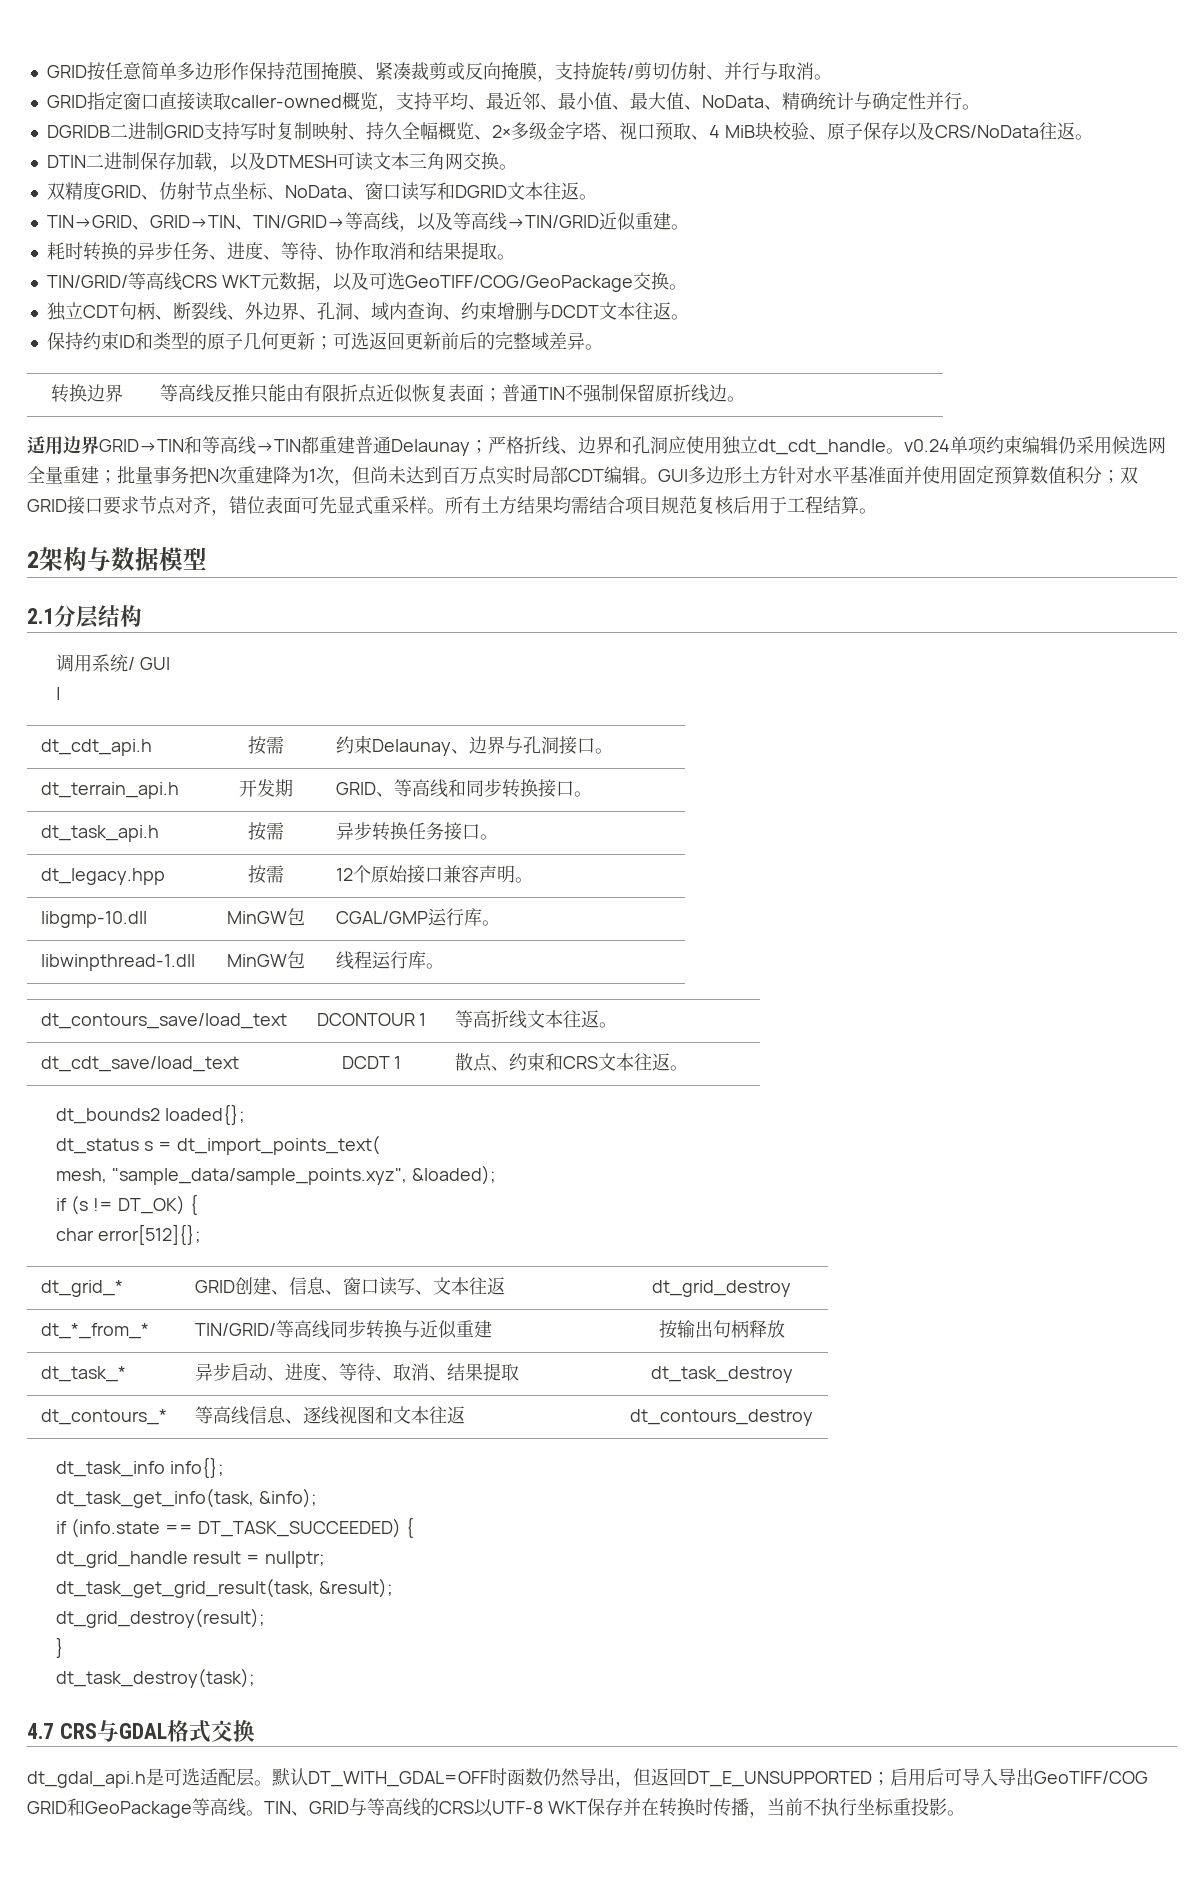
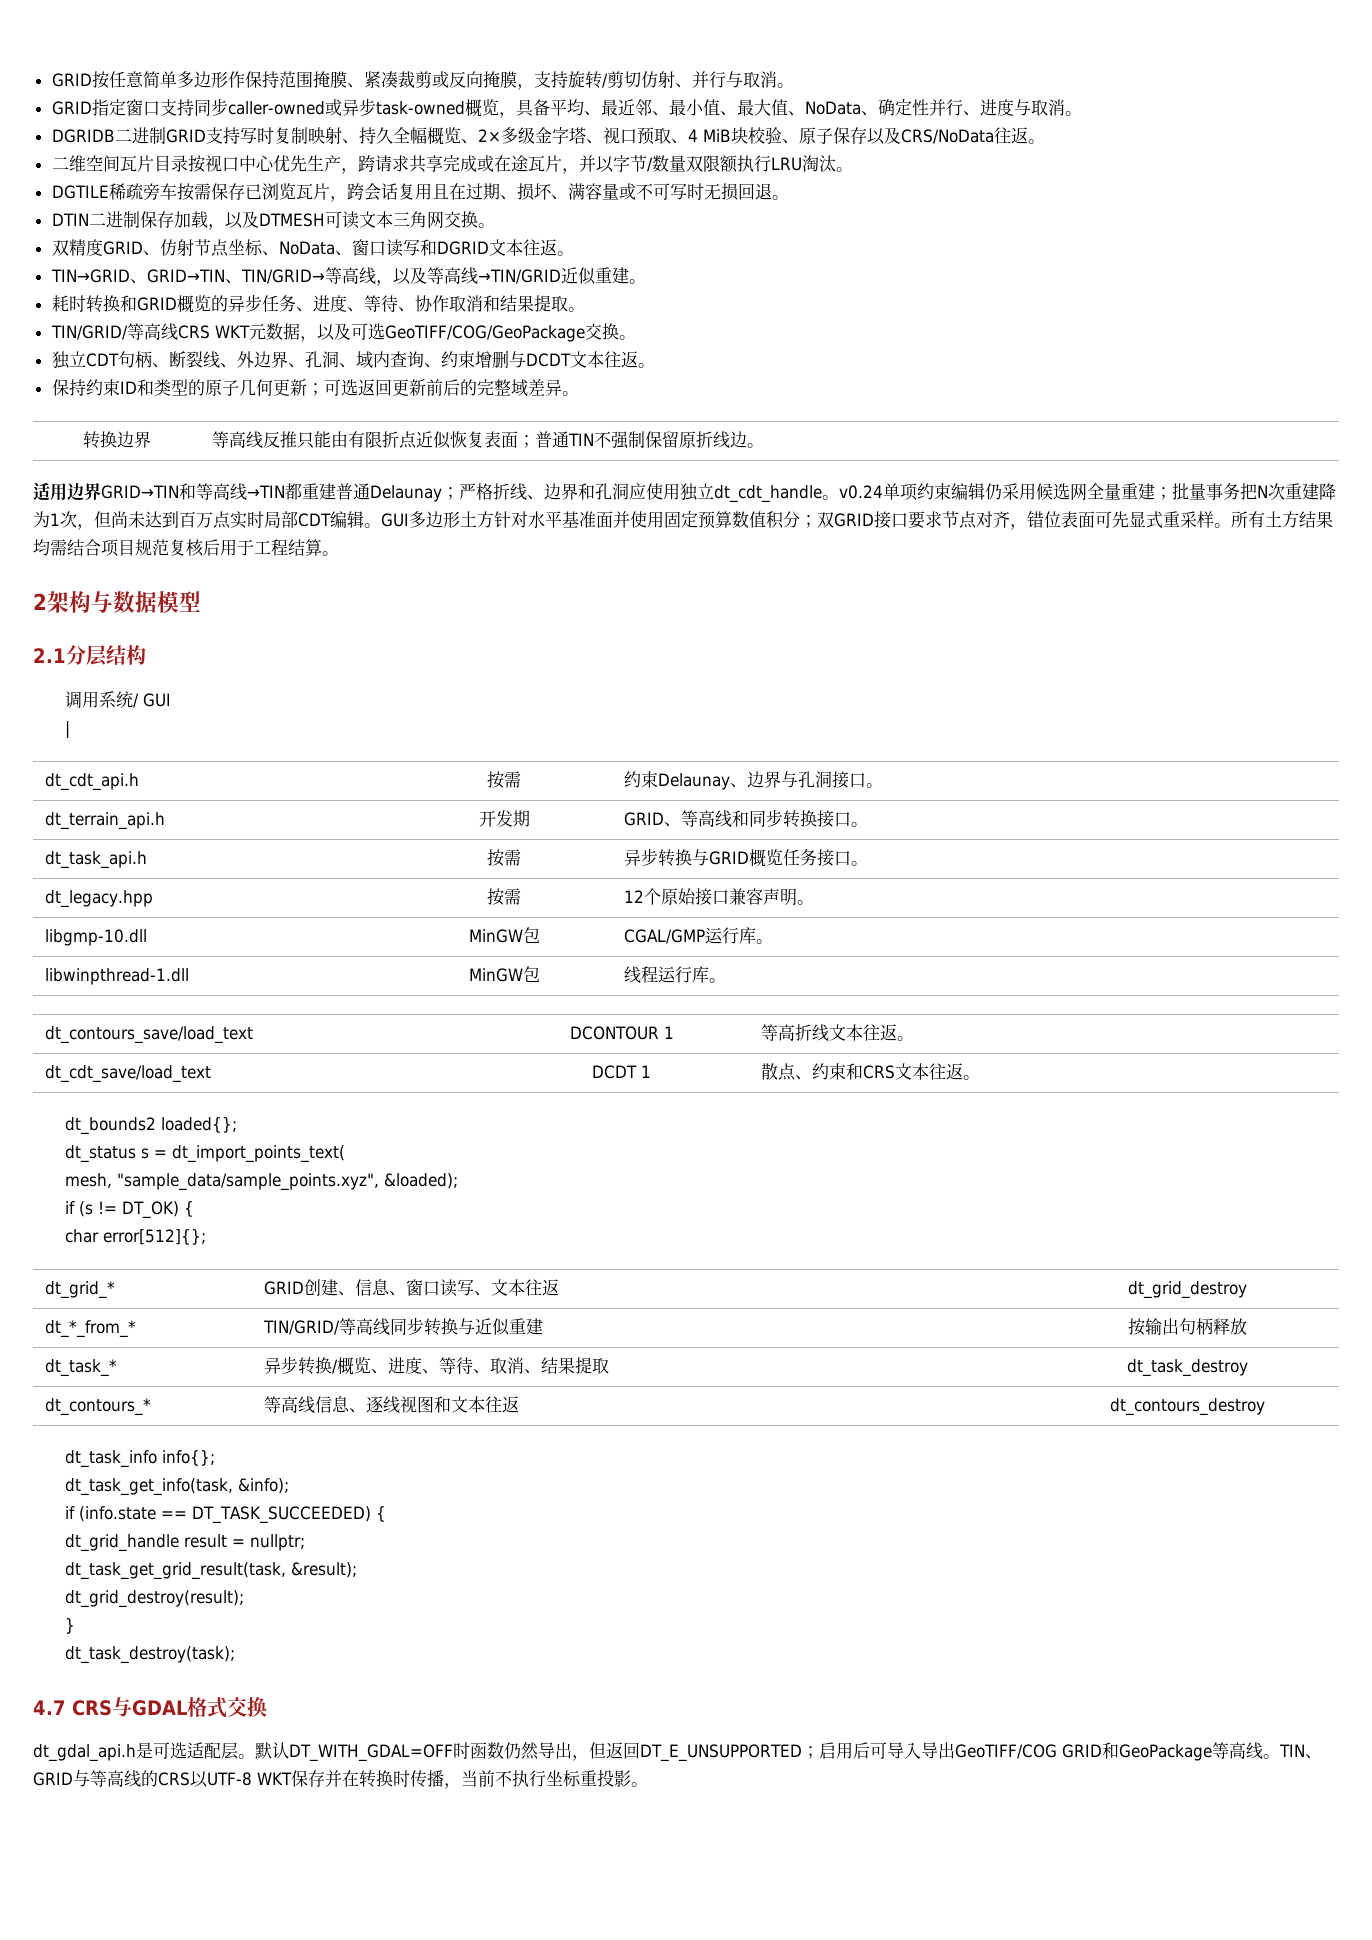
- GRID指定窗口直接读取caller-owned概览，支持平均、最近邻、最小值、最大值、NoData、精确统计与确定性并行。
+ GRID指定窗口支持同步caller-owned或异步task-owned概览，具备平均、最近邻、最小值、最大值、NoData、确定性并行、进度与取消。
+ 二维空间瓦片目录按视口中心优先生产，跨请求共享完成或在途瓦片，并以字节/数量双限额执行LRU淘汰。
+ DGTILE稀疏旁车按需保存已浏览瓦片，跨会话复用且在过期、损坏、满容量或不可写时无损回退。
- 耗时转换的异步任务、进度、等待、协作取消和结果提取。
+ 耗时转换和GRID概览的异步任务、进度、等待、协作取消和结果提取。
- dt_task_api.h | 按需 | 异步转换任务接口。
+ dt_task_api.h | 按需 | 异步转换与GRID概览任务接口。
- dt_task_* | 异步启动、进度、等待、取消、结果提取 | dt_task_destroy
+ dt_task_* | 异步转换/概览、进度、等待、取消、结果提取 | dt_task_destroy

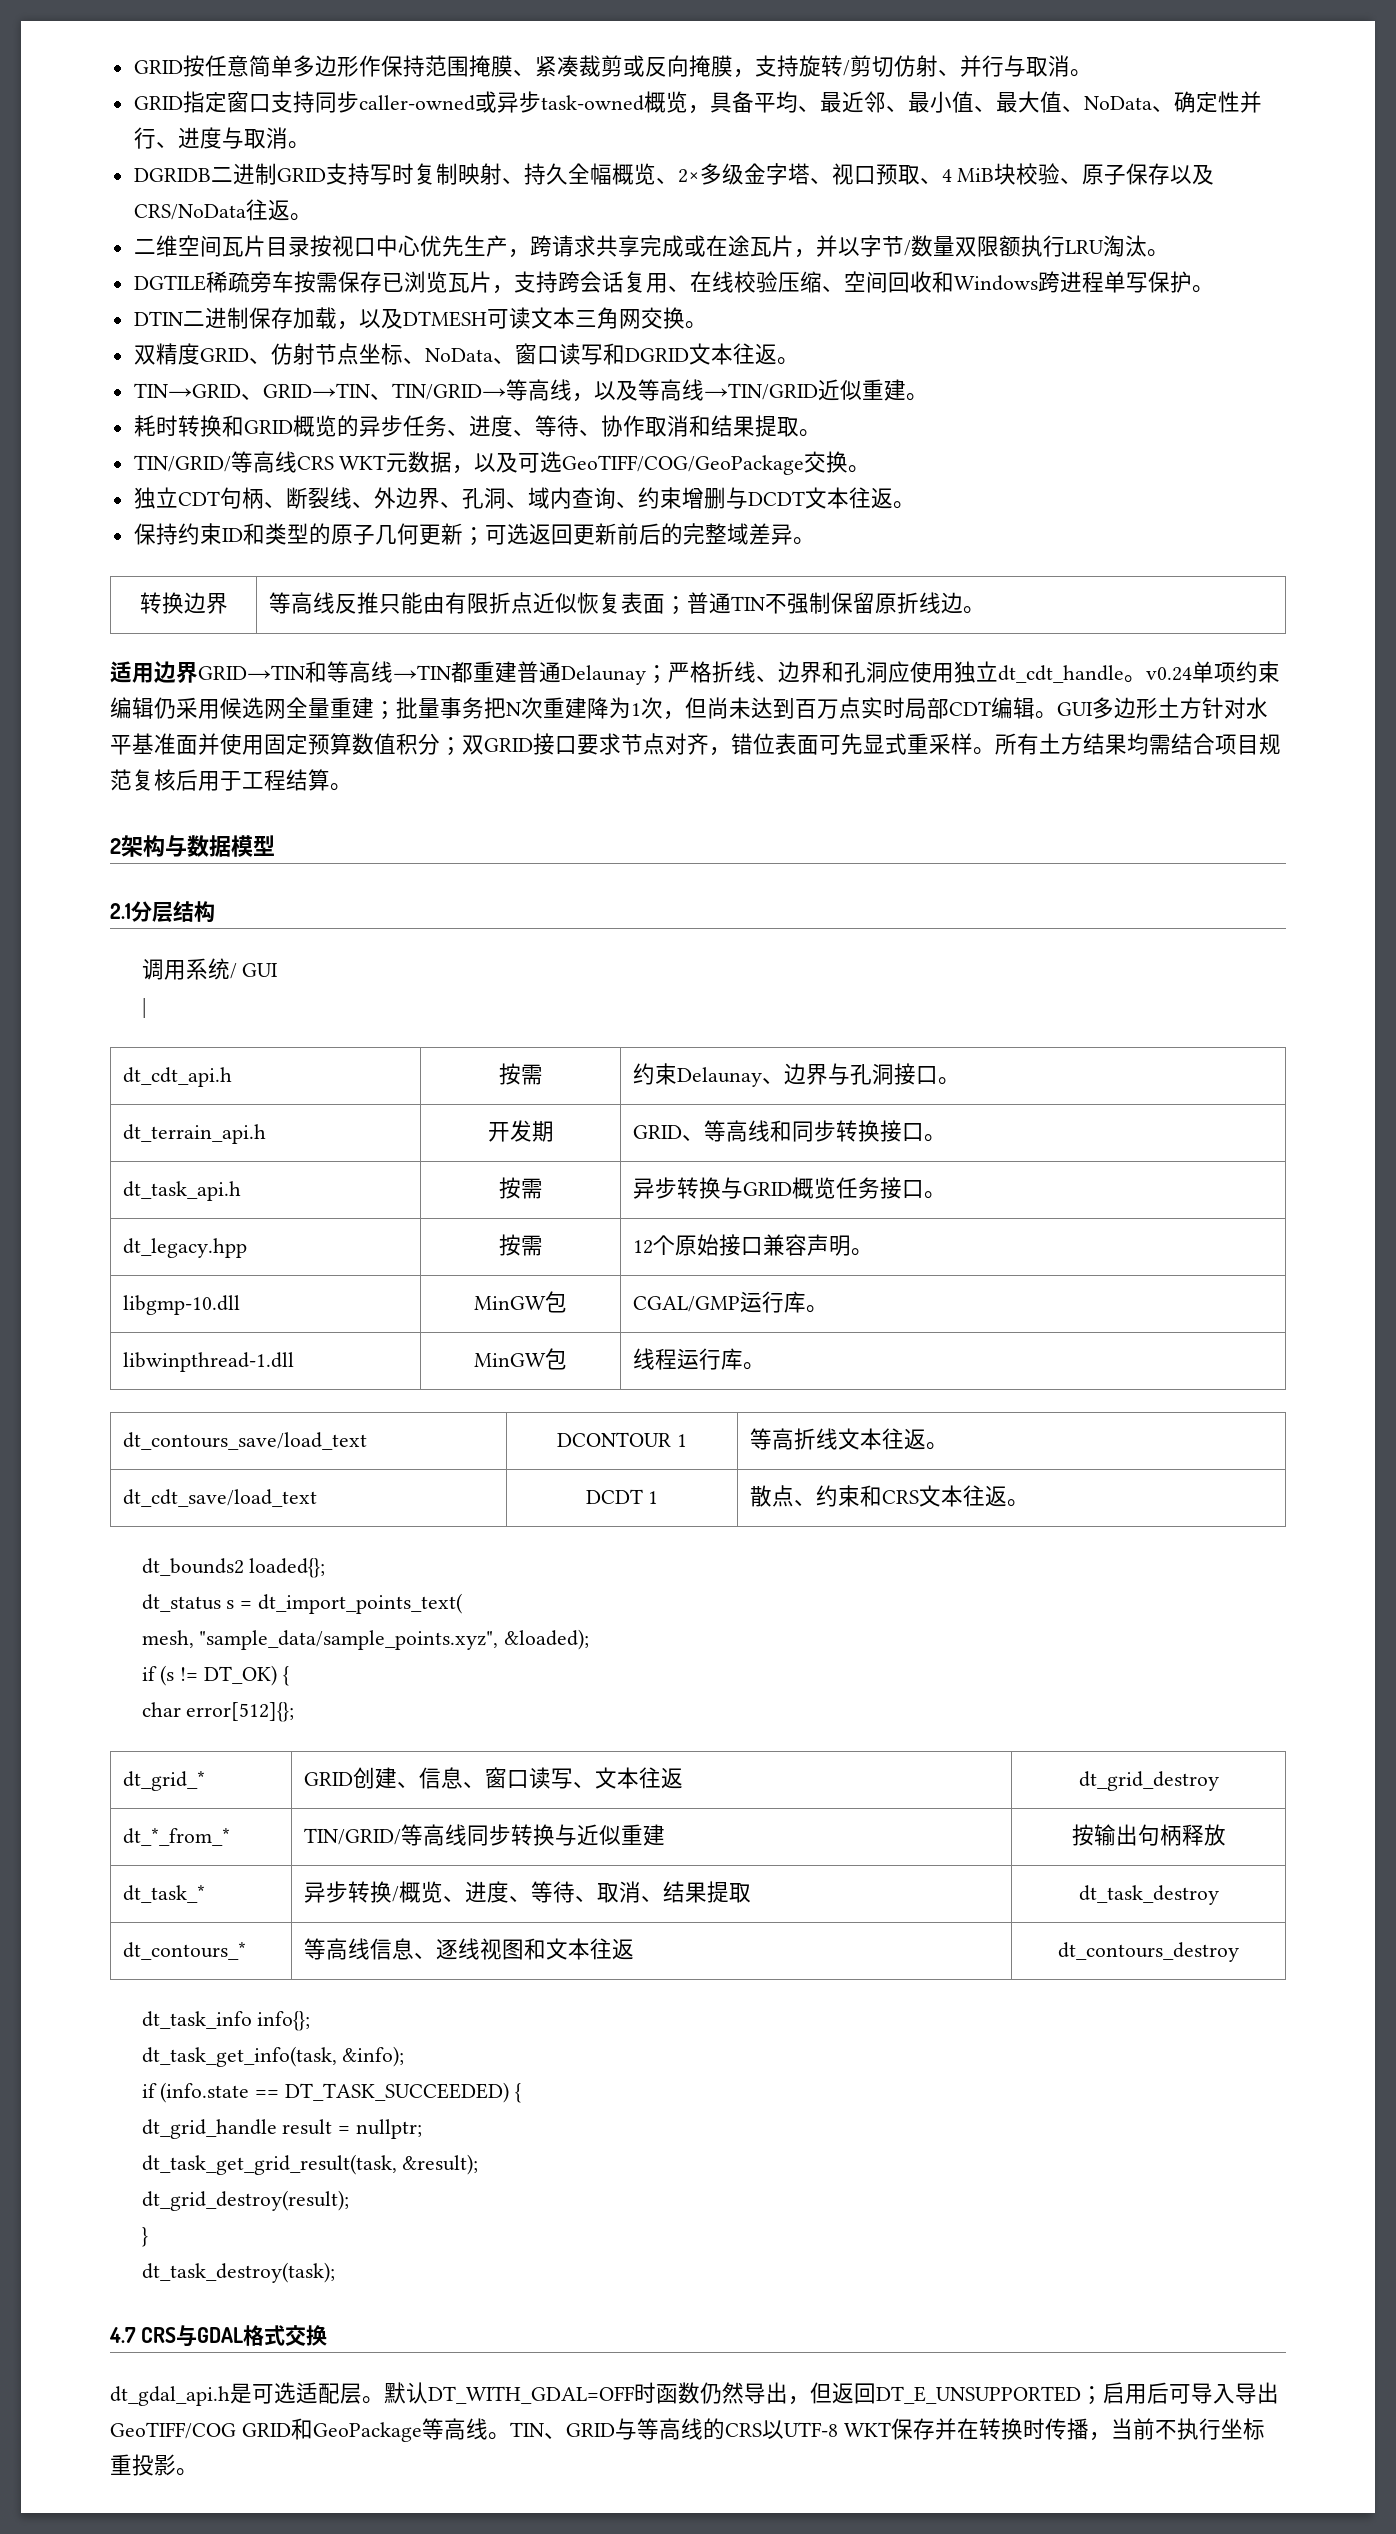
- DGTILE稀疏旁车按需保存已浏览瓦片，跨会话复用且在过期、损坏、满容量或不可写时无损回退。
+ DGTILE稀疏旁车按需保存已浏览瓦片，支持跨会话复用、在线校验压缩、空间回收和Windows跨进程单写保护。

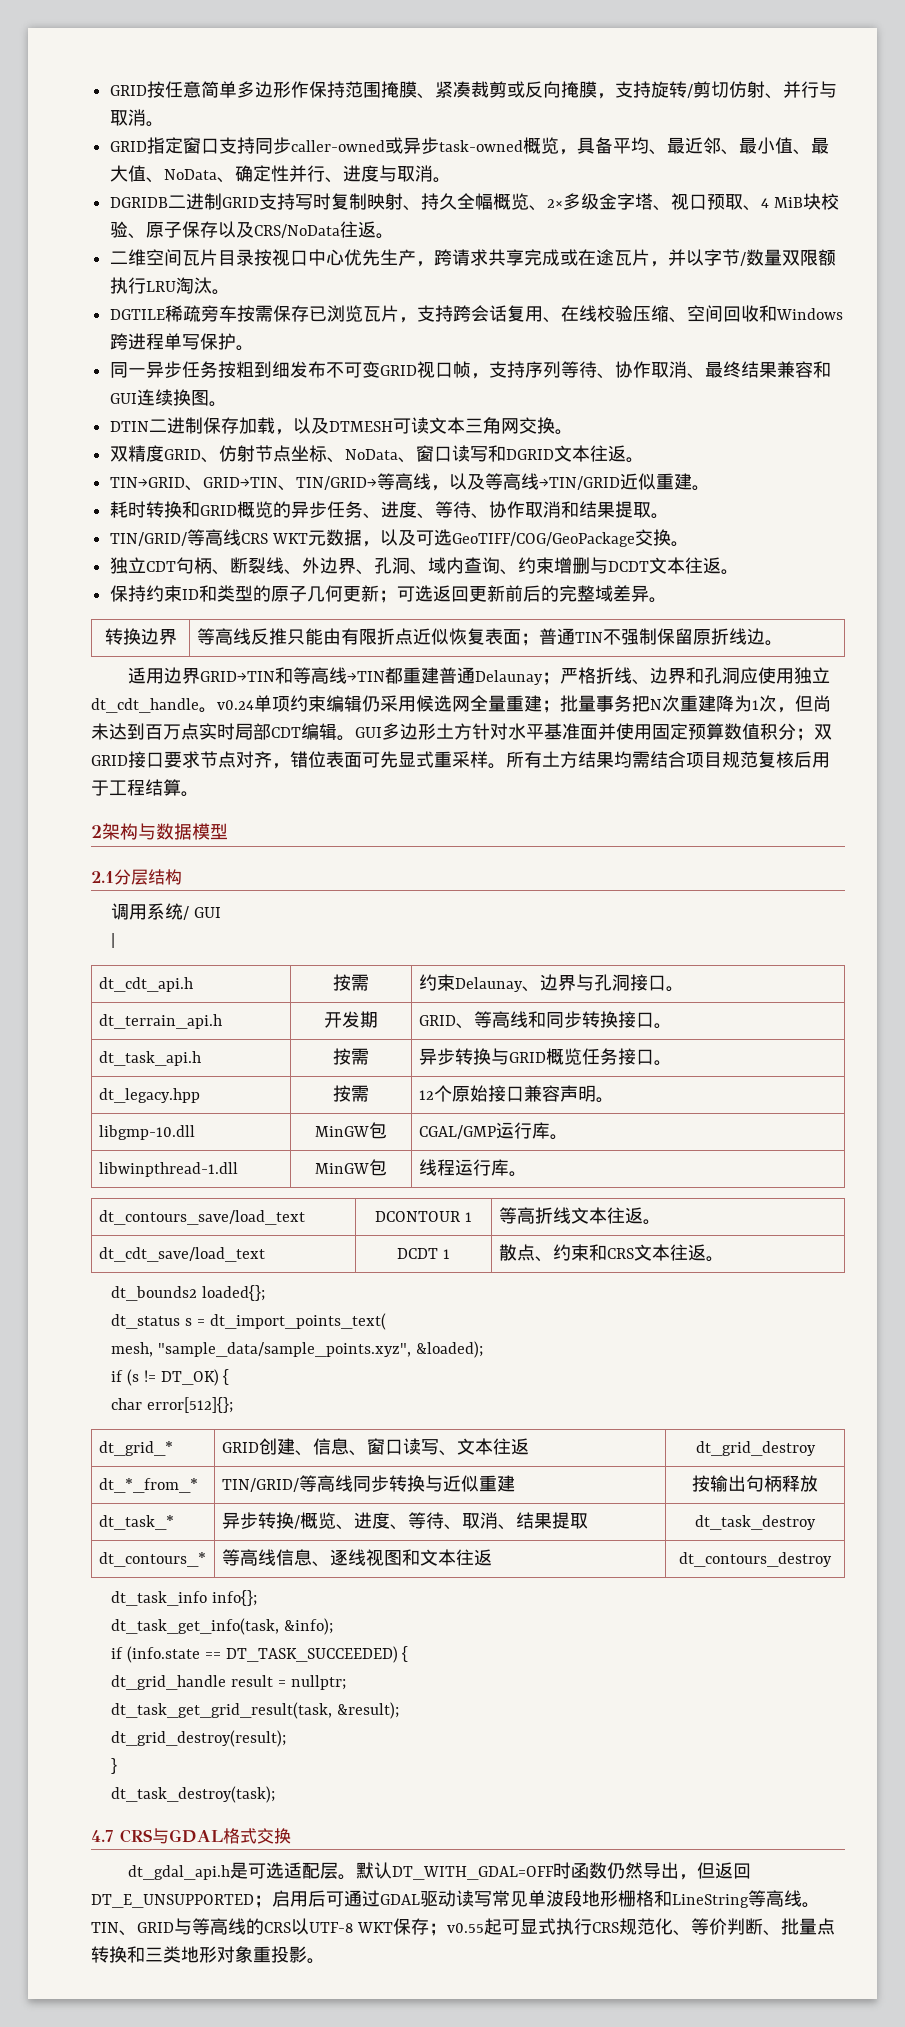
+ 同一异步任务按粗到细发布不可变GRID视口帧，支持序列等待、协作取消、最终结果兼容和GUI连续换图。
- 默认DT_WITH_GDAL=OFF时函数仍然导出，但返回DT_E_UNSUPPORTED；启用后可导入导出GeoTIFF/COG GRID和GeoPackage等高线。
+ 默认DT_WITH_GDAL=OFF时函数仍然导出，但返回DT_E_UNSUPPORTED；启用后可通过GDAL驱动读写常见单波段地形栅格和LineString等高线。
- TIN、GRID与等高线的CRS以UTF-8 WKT保存并在转换时传播，当前不执行坐标重投影。
+ TIN、GRID与等高线的CRS以UTF-8 WKT保存；v0.55起可显式执行CRS规范化、等价判断、批量点转换和三类地形对象重投影。

